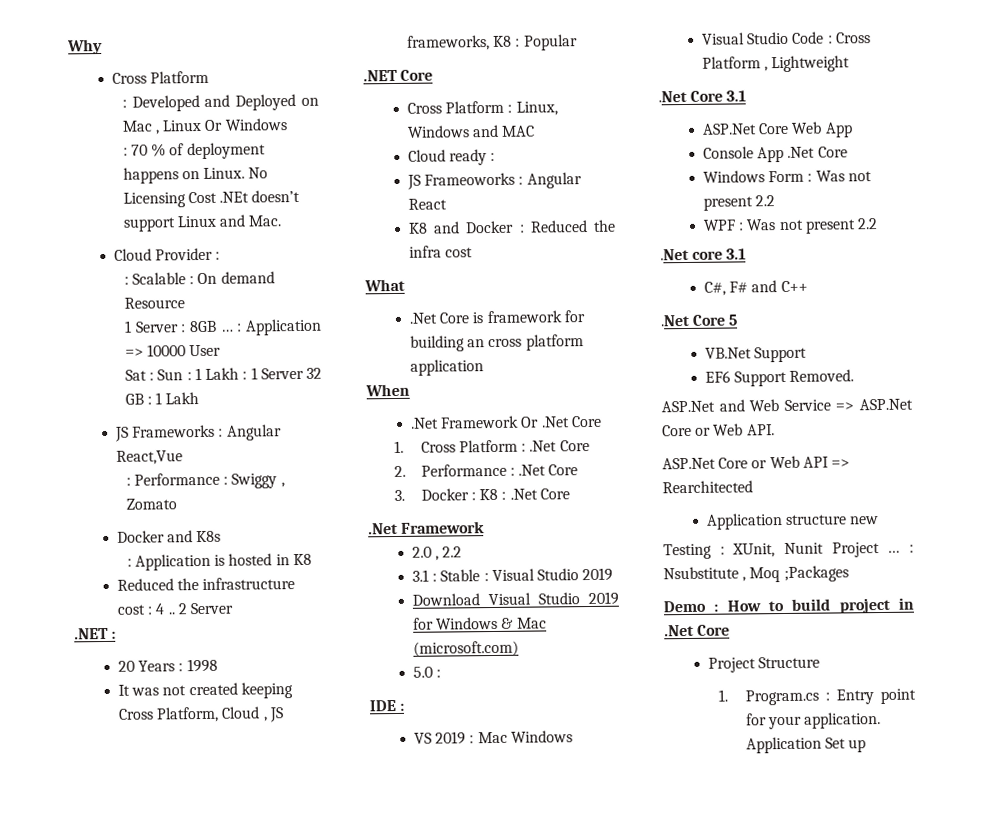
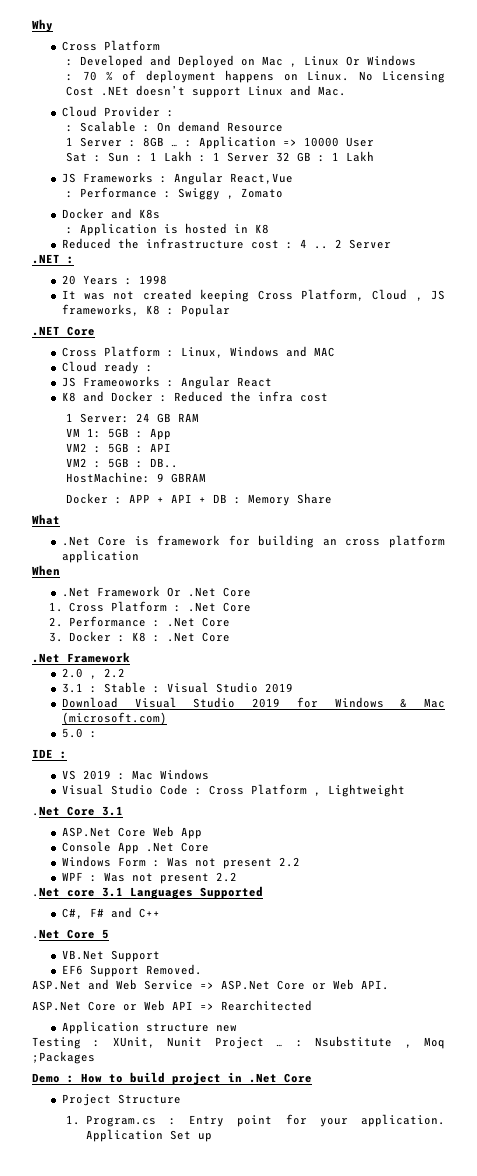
+ 1 Server: 24 GB RAM
+ VM 1: 5GB : App
+ VM2 : 5GB : API
+ VM2 : 5GB : DB..
+ HostMachine: 9 GBRAM
+ Docker : APP + API + DB : Memory Share
- .Net core 3.1
+ .Net core 3.1 Languages Supported

